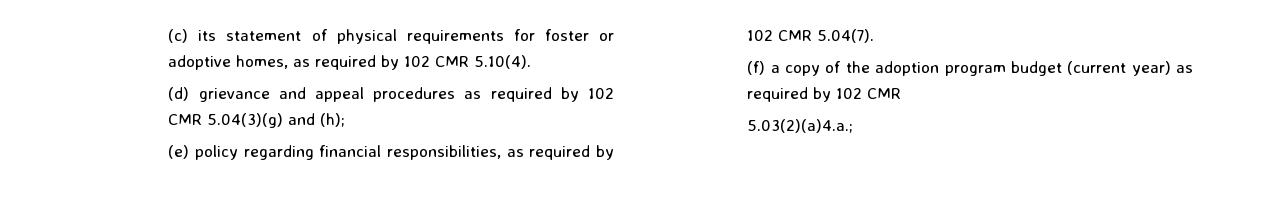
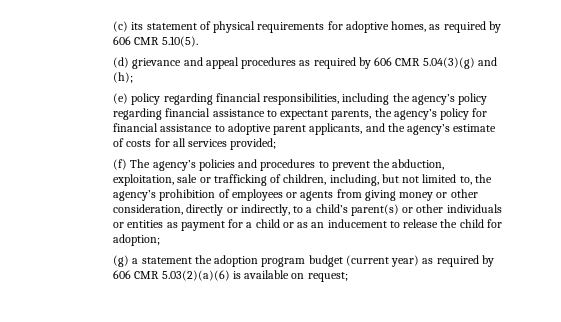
- (c) its statement of physical requirements for foster or adoptive homes, as required by 102 CMR 5.10(4).
+ (c) its statement of physical requirements for adoptive homes, as required by 606 CMR 5.10(5).
- (d) grievance and appeal procedures as required by 102 CMR 5.04(3)(g) and (h);
+ (d) grievance and appeal procedures as required by 606 CMR 5.04(3)(g) and (h);
- (e) policy regarding financial responsibilities, as required by 102 CMR 5.04(7).
- (f) a copy of the adoption program budget (current year) as required by 102 CMR
- 5.03(2)(a)4.a.;
+ (e) policy regarding financial responsibilities, including the agency’s policy regarding financial assistance to expectant parents, the agency’s policy for financial assistance to adoptive parent applicants, and the agency’s estimate of costs for all services provided;
+ (f) The agency’s policies and procedures to prevent the abduction, exploitation, sale or trafficking of children, including, but not limited to, the agency’s prohibition of employees or agents from giving money or other consideration, directly or indirectly, to a child’s parent(s) or other individuals or entities as payment for a child or as an inducement to release the child for adoption;
+ (g) a statement the adoption program budget (current year) as required by 606 CMR 5.03(2)(a)(6) is available on request;

